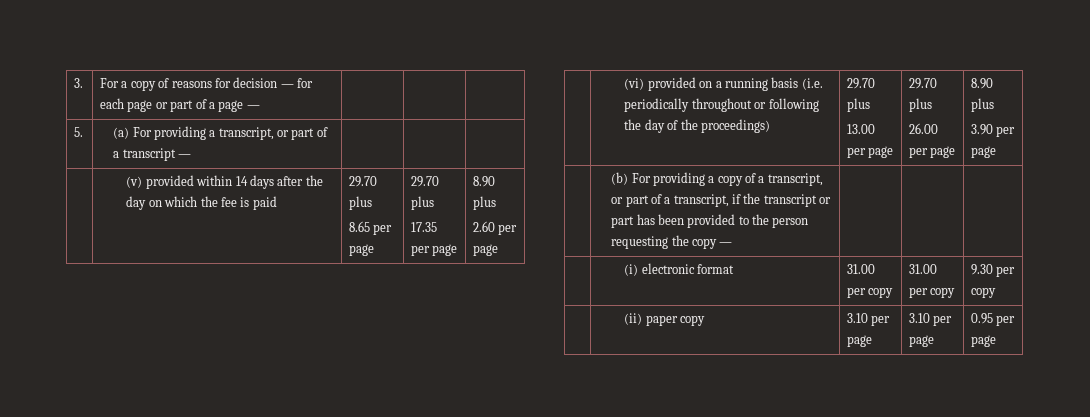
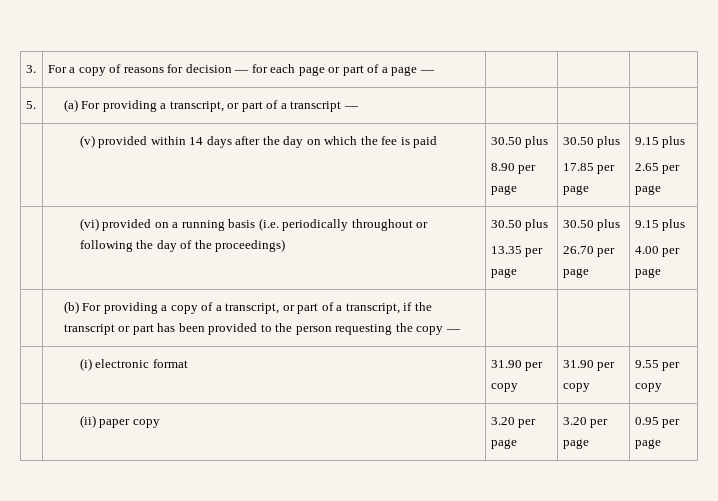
- | (v) provided within 14 days after the day on which the fee is paid | 29.70 plus
- 8.65 per page | 29.70 plus
- 17.35 per page | 8.90 plus
- 2.60 per page
+ | (v) provided within 14 days after the day on which the fee is paid | 30.50 plus
+ 8.90 per page | 30.50 plus
+ 17.85 per page | 9.15 plus
+ 2.65 per page
- | (vi) provided on a running basis (i.e. periodically throughout or following the day of the proceedings) | 29.70 plus
- 13.00 per page | 29.70 plus
- 26.00 per page | 8.90 plus
- 3.90 per page
+ | (vi) provided on a running basis (i.e. periodically throughout or following the day of the proceedings) | 30.50 plus
+ 13.35 per page | 30.50 plus
+ 26.70 per page | 9.15 plus
+ 4.00 per page
- | (i) electronic format | 31.00 per copy | 31.00 per copy | 9.30 per copy
+ | (i) electronic format | 31.90 per copy | 31.90 per copy | 9.55 per copy
- | (ii) paper copy | 3.10 per page | 3.10 per page | 0.95 per page
+ | (ii) paper copy | 3.20 per page | 3.20 per page | 0.95 per page

